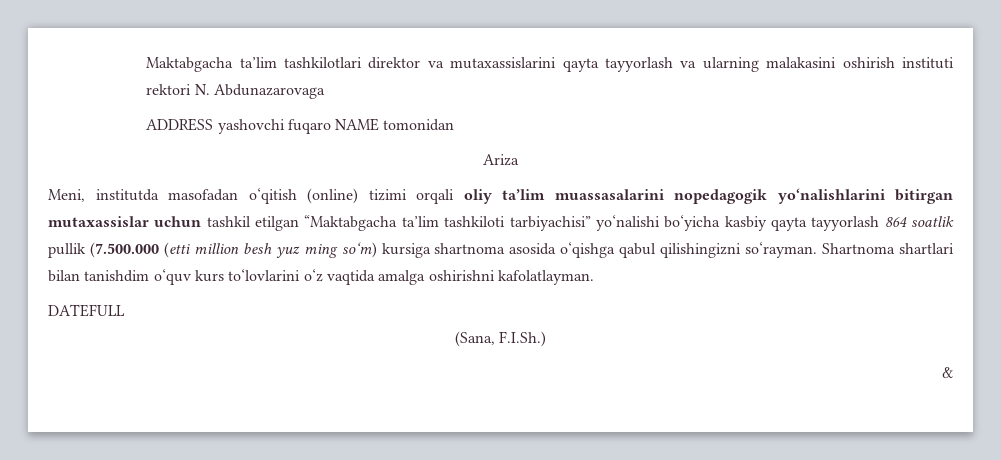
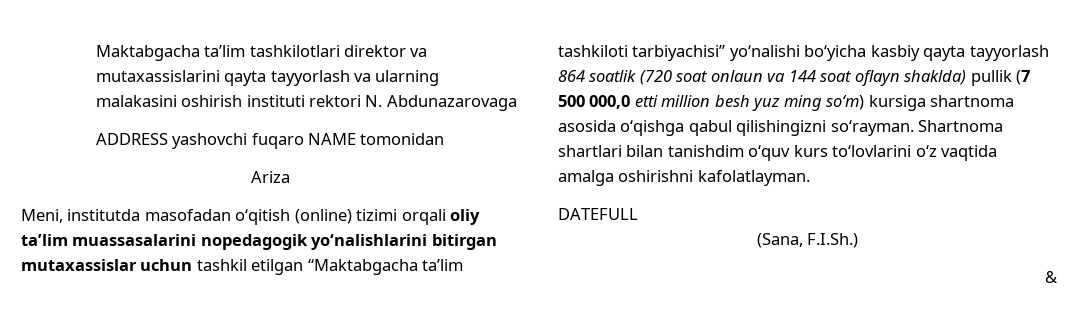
- Meni, institutda masofadan o‘qitish (online) tizimi orqali oliy ta’lim muassasalarini nopedagogik yo‘nalishlarini bitirgan mutaxassislar uchun tashkil etilgan “Maktabgacha ta’lim tashkiloti tarbiyachisi” yo‘nalishi bo‘yicha kasbiy qayta tayyorlash 864 soatlik pullik (7.500.000 (etti million besh yuz ming so‘m) kursiga shartnoma asosida o‘qishga qabul qilishingizni so‘rayman.
+ Meni, institutda masofadan o‘qitish (online) tizimi orqali oliy ta’lim muassasalarini nopedagogik yo‘nalishlarini bitirgan mutaxassislar uchun tashkil etilgan “Maktabgacha ta’lim tashkiloti tarbiyachisi” yo‘nalishi bo‘yicha kasbiy qayta tayyorlash 864 soatlik (720 soat onlaun va 144 soat oflayn shaklda) pullik (7 500 000,0 etti million besh yuz ming so‘m) kursiga shartnoma asosida o‘qishga qabul qilishingizni so‘rayman.

